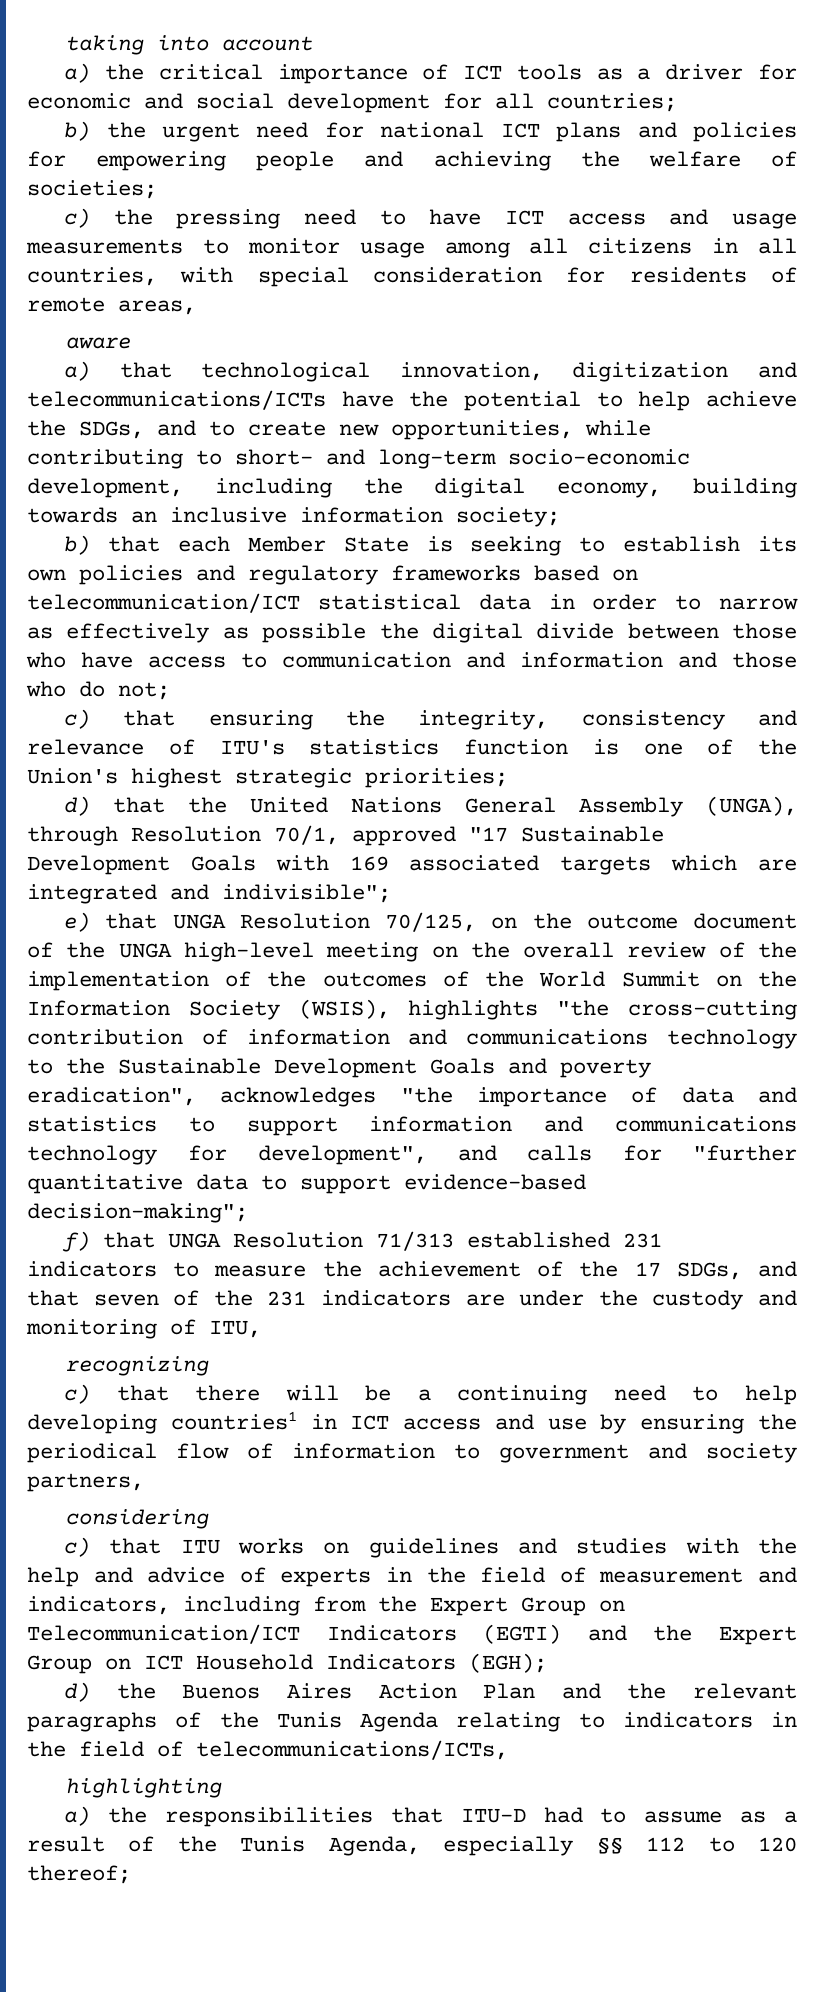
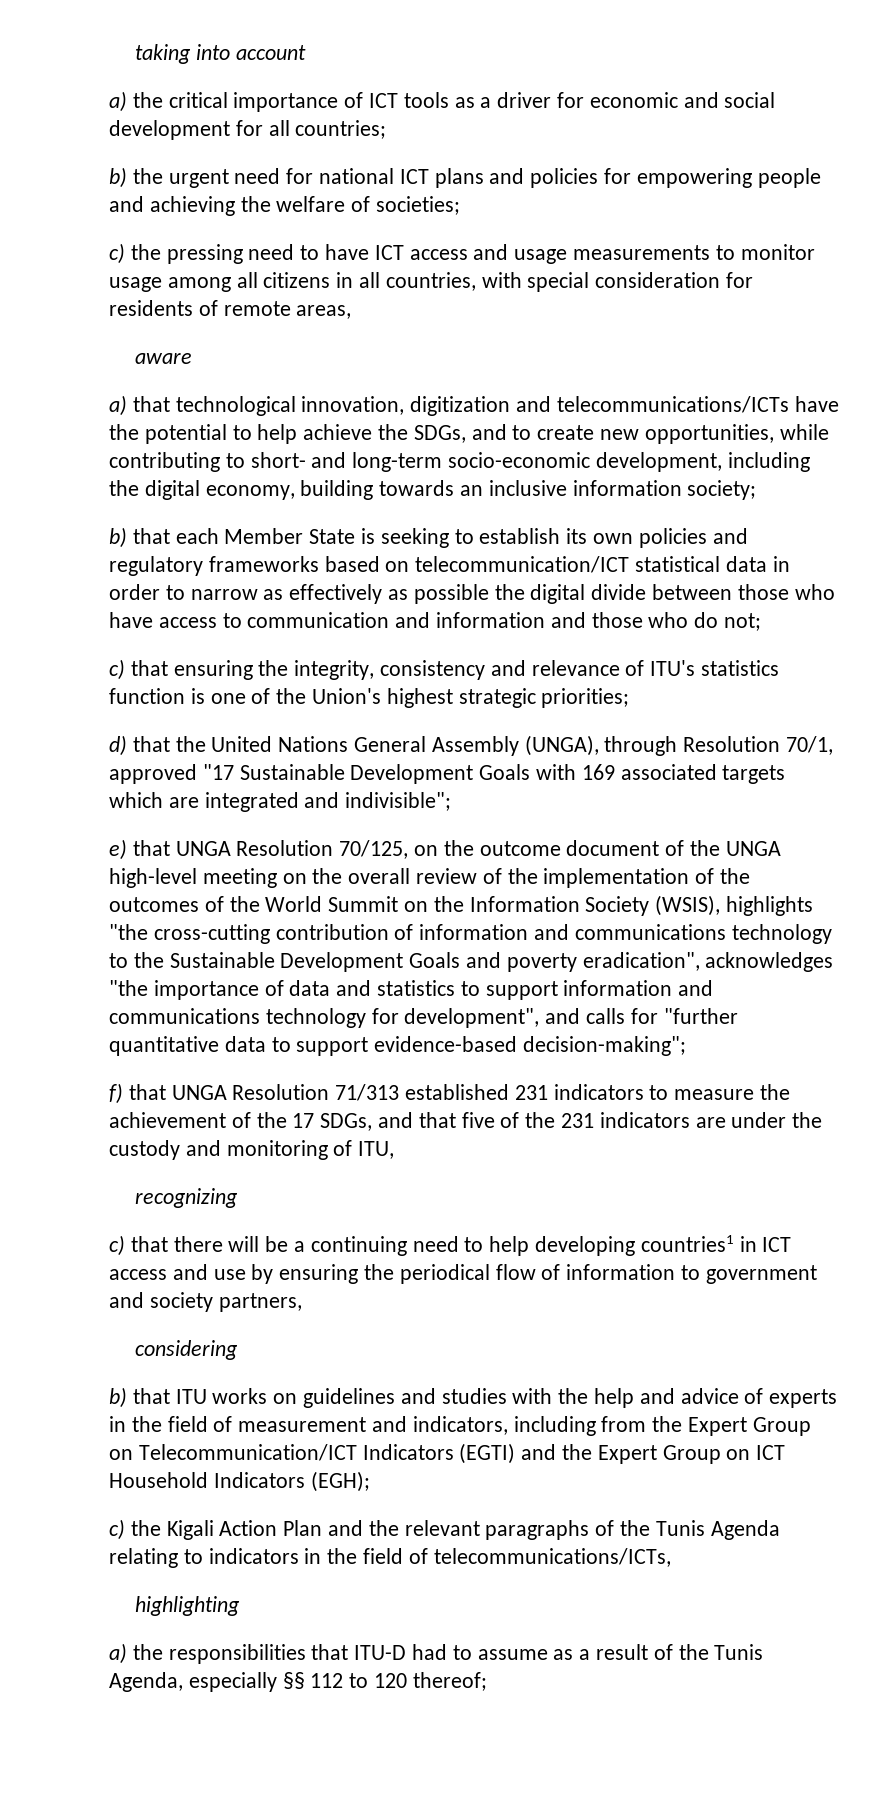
- f) that UNGA Resolution 71/313 established 231 indicators to measure the achievement of the 17 SDGs, and that seven of the 231 indicators are under the custody and monitoring of ITU,
+ f) that UNGA Resolution 71/313 established 231 indicators to measure the achievement of the 17 SDGs, and that five of the 231 indicators are under the custody and monitoring of ITU,
- c) that ITU works on guidelines and studies with the help and advice of experts in the field of measurement and indicators, including from the Expert Group on Telecommunication/ICT Indicators (EGTI) and the Expert Group on ICT Household Indicators (EGH);
+ b) that ITU works on guidelines and studies with the help and advice of experts in the field of measurement and indicators, including from the Expert Group on Telecommunication/ICT Indicators (EGTI) and the Expert Group on ICT Household Indicators (EGH);
- d) the Buenos Aires Action Plan and the relevant paragraphs of the Tunis Agenda relating to indicators in the field of telecommunications/ICTs,
+ c) the Kigali Action Plan and the relevant paragraphs of the Tunis Agenda relating to indicators in the field of telecommunications/ICTs,

